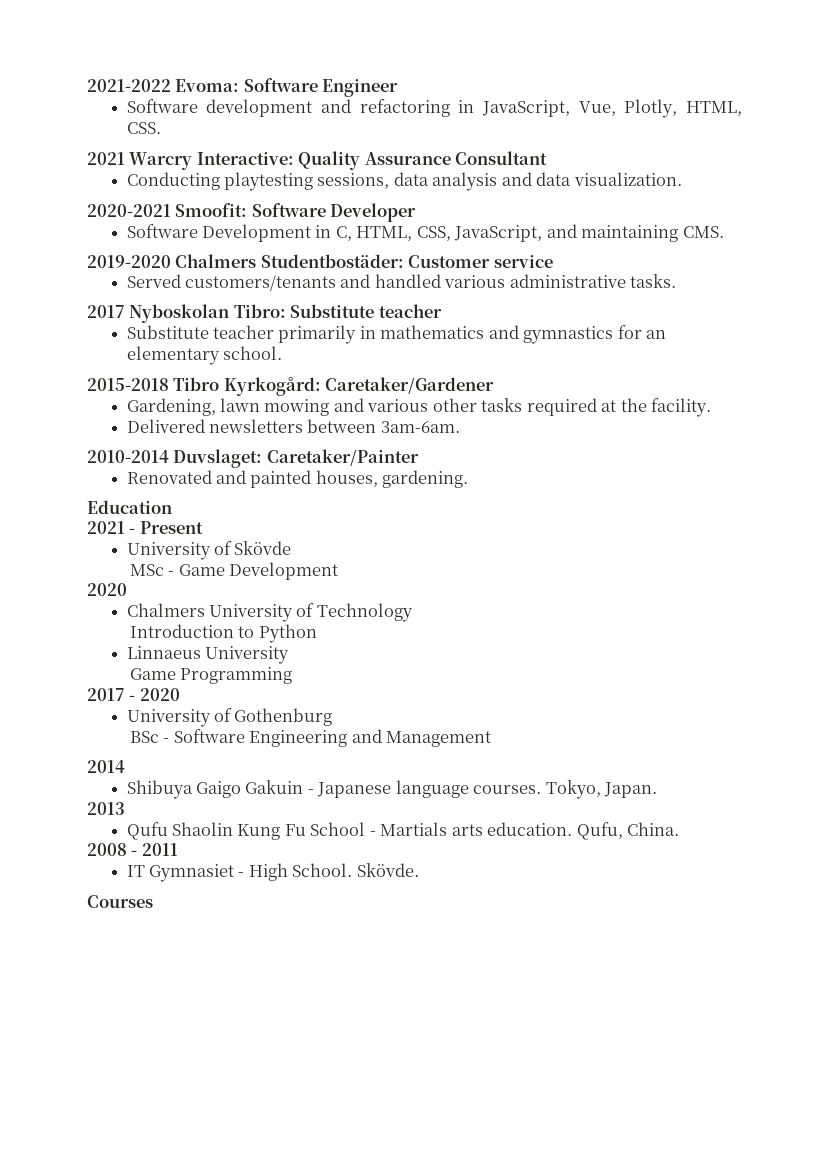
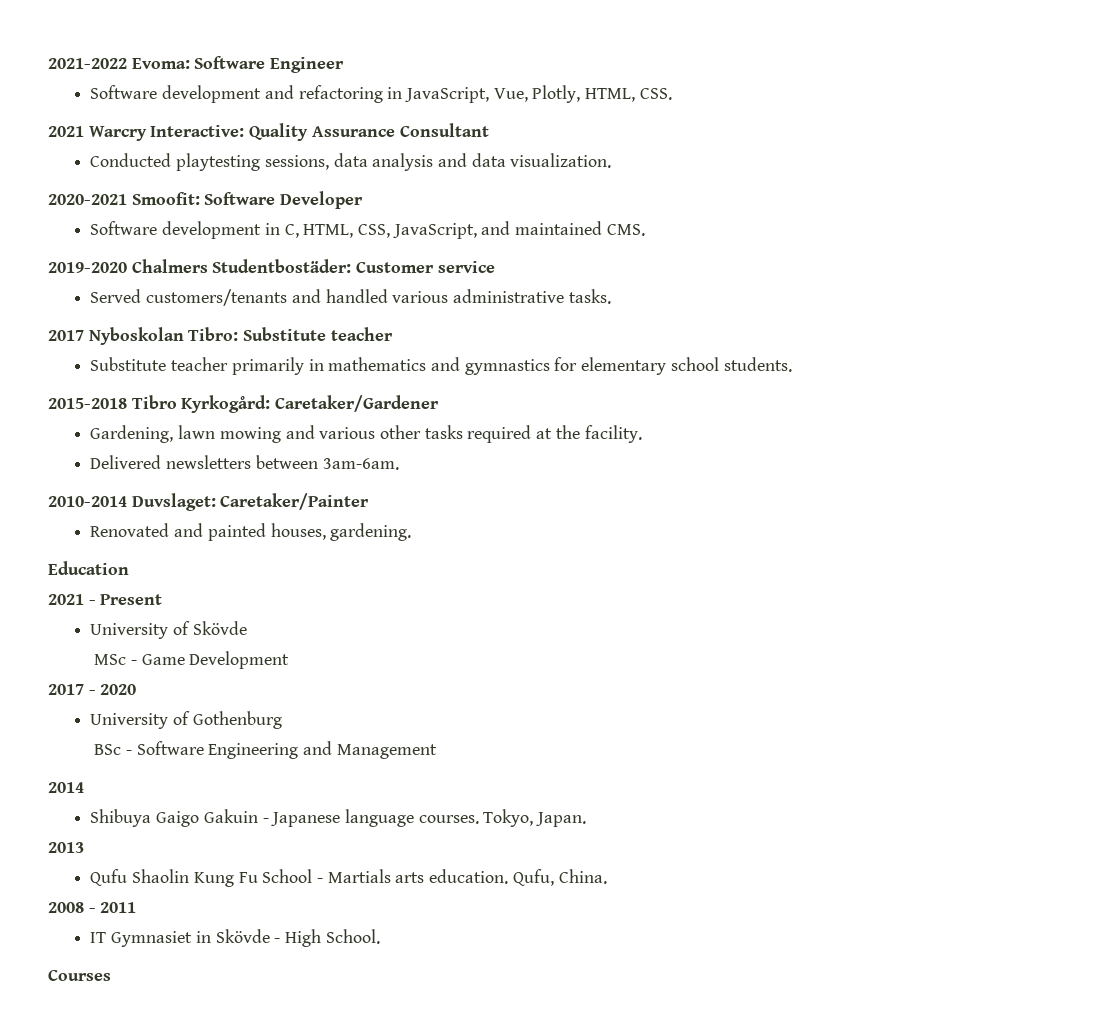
- Conducting playtesting sessions, data analysis and data visualization.
+ Conducted playtesting sessions, data analysis and data visualization.
- Software Development in C, HTML, CSS, JavaScript, and maintaining CMS.
+ Software development in C, HTML, CSS, JavaScript, and maintained CMS.
- Substitute teacher primarily in mathematics and gymnastics for an elementary school.
+ Substitute teacher primarily in mathematics and gymnastics for elementary school students.
  MSc - Game Development
- 2020
- Chalmers University of Technology
- Introduction to Python
- Linnaeus University
- Game Programming
- IT Gymnasiet - High School. Skövde.
+ IT Gymnasiet in Skövde - High School.

